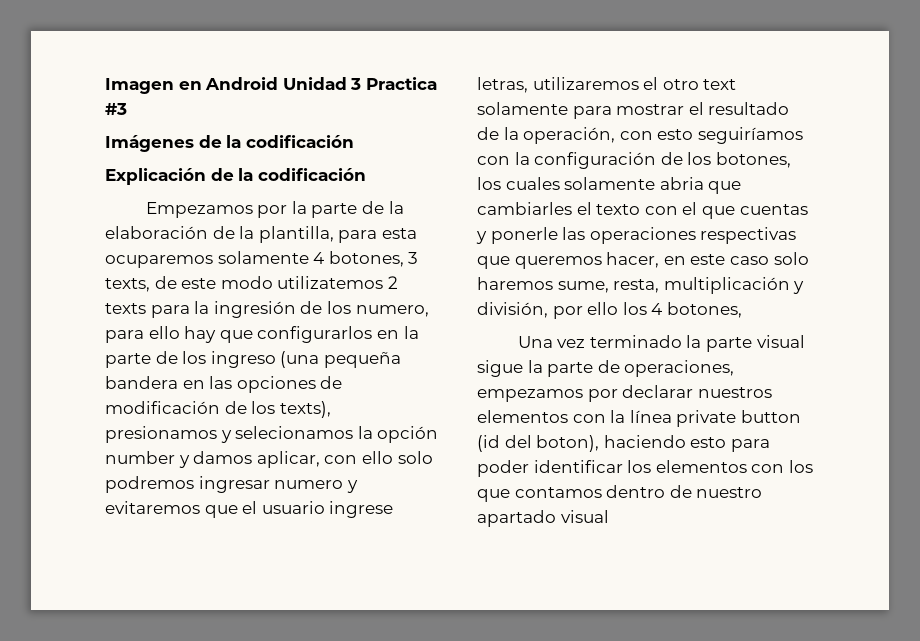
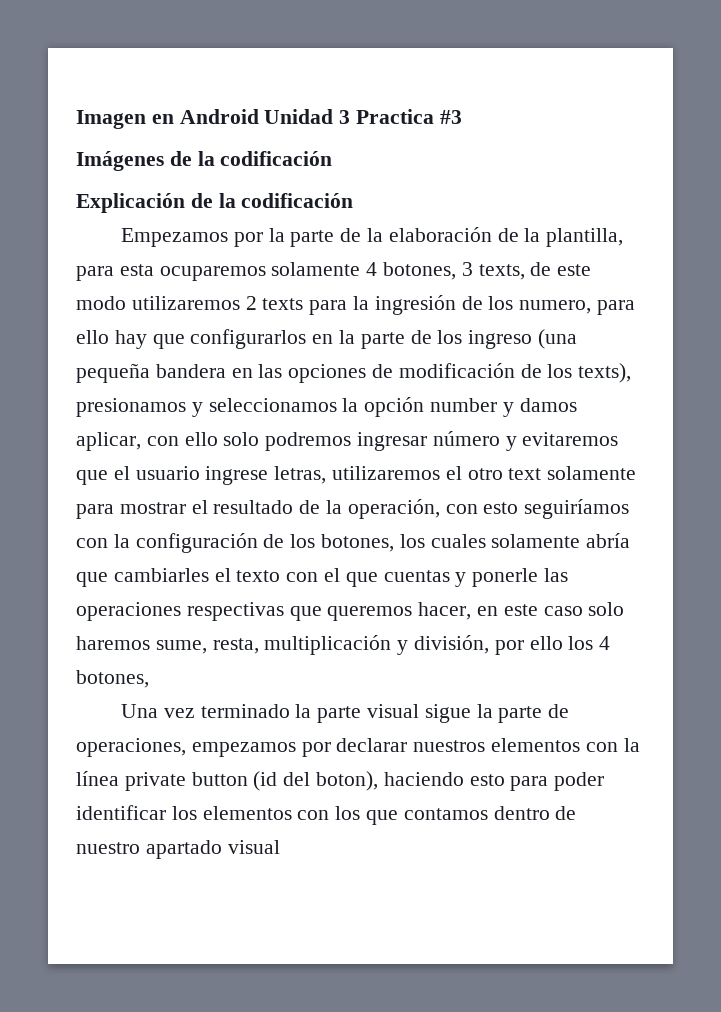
- Empezamos por la parte de la elaboración de la plantilla, para esta ocuparemos solamente 4 botones, 3 texts, de este modo utilizatemos 2 texts para la ingresión de los numero, para ello hay que configurarlos en la parte de los ingreso (una pequeña bandera en las opciones de modificación de los texts), presionamos y selecionamos la opción number y damos aplicar, con ello solo podremos ingresar numero y evitaremos que el usuario ingrese letras, utilizaremos el otro text solamente para mostrar el resultado de la operación, con esto seguiríamos con la configuración de los botones, los cuales solamente abria que cambiarles el texto con el que cuentas y ponerle las operaciones respectivas que queremos hacer, en este caso solo haremos sume, resta, multiplicación y división, por ello los 4 botones,
+ Empezamos por la parte de la elaboración de la plantilla, para esta ocuparemos solamente 4 botones, 3 texts, de este modo utilizaremos 2 texts para la ingresión de los numero, para ello hay que configurarlos en la parte de los ingreso (una pequeña bandera en las opciones de modificación de los texts), presionamos y seleccionamos la opción number y damos aplicar, con ello solo podremos ingresar número y evitaremos que el usuario ingrese letras, utilizaremos el otro text solamente para mostrar el resultado de la operación, con esto seguiríamos con la configuración de los botones, los cuales solamente abría que cambiarles el texto con el que cuentas y ponerle las operaciones respectivas que queremos hacer, en este caso solo haremos sume, resta, multiplicación y división, por ello los 4 botones,

